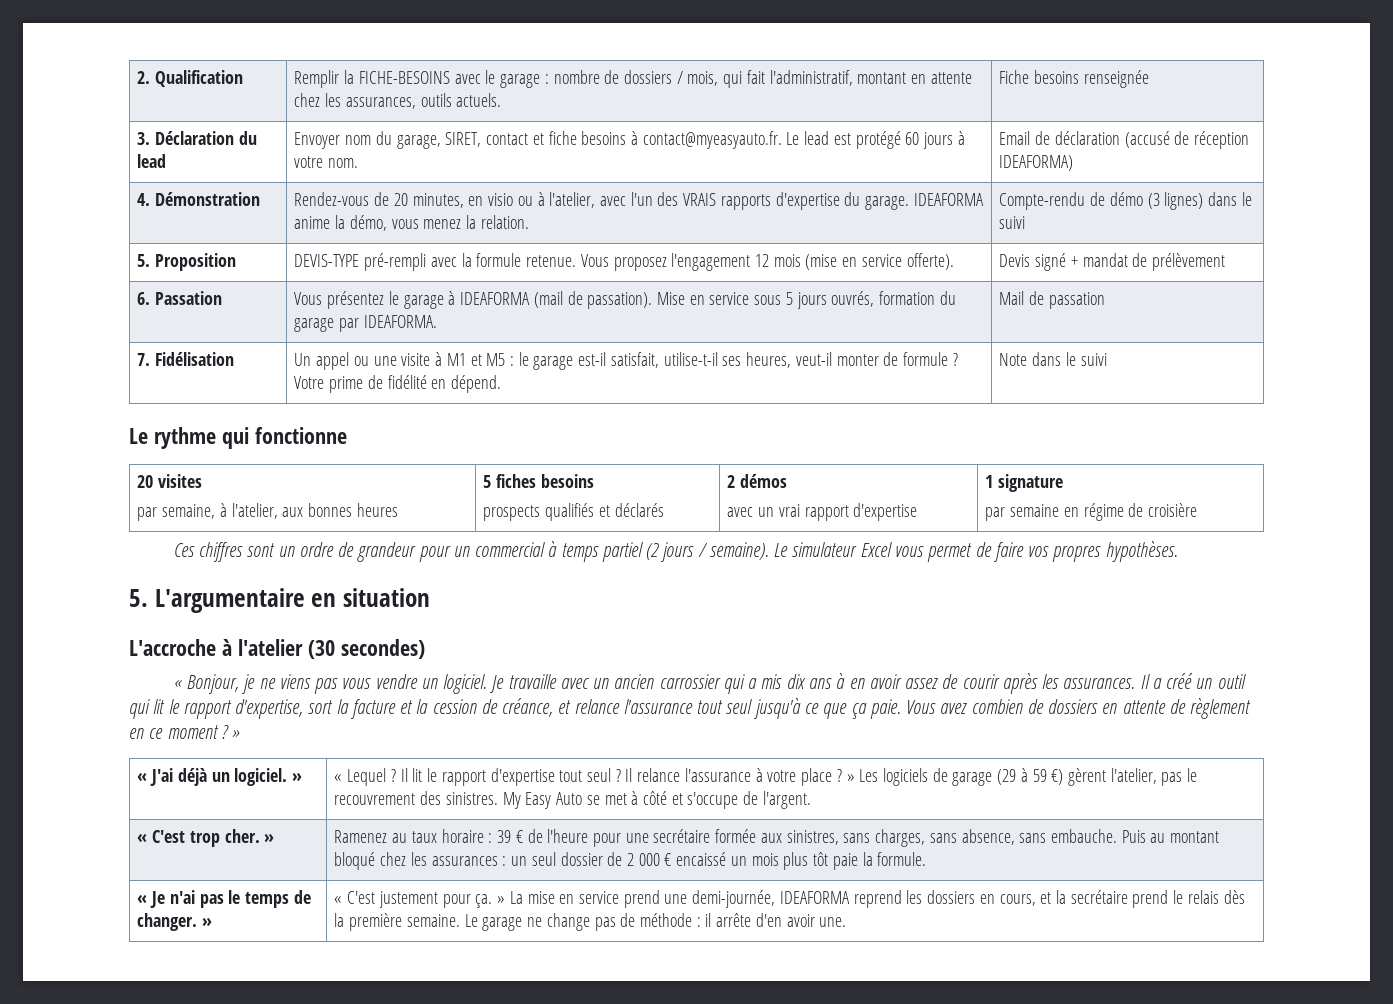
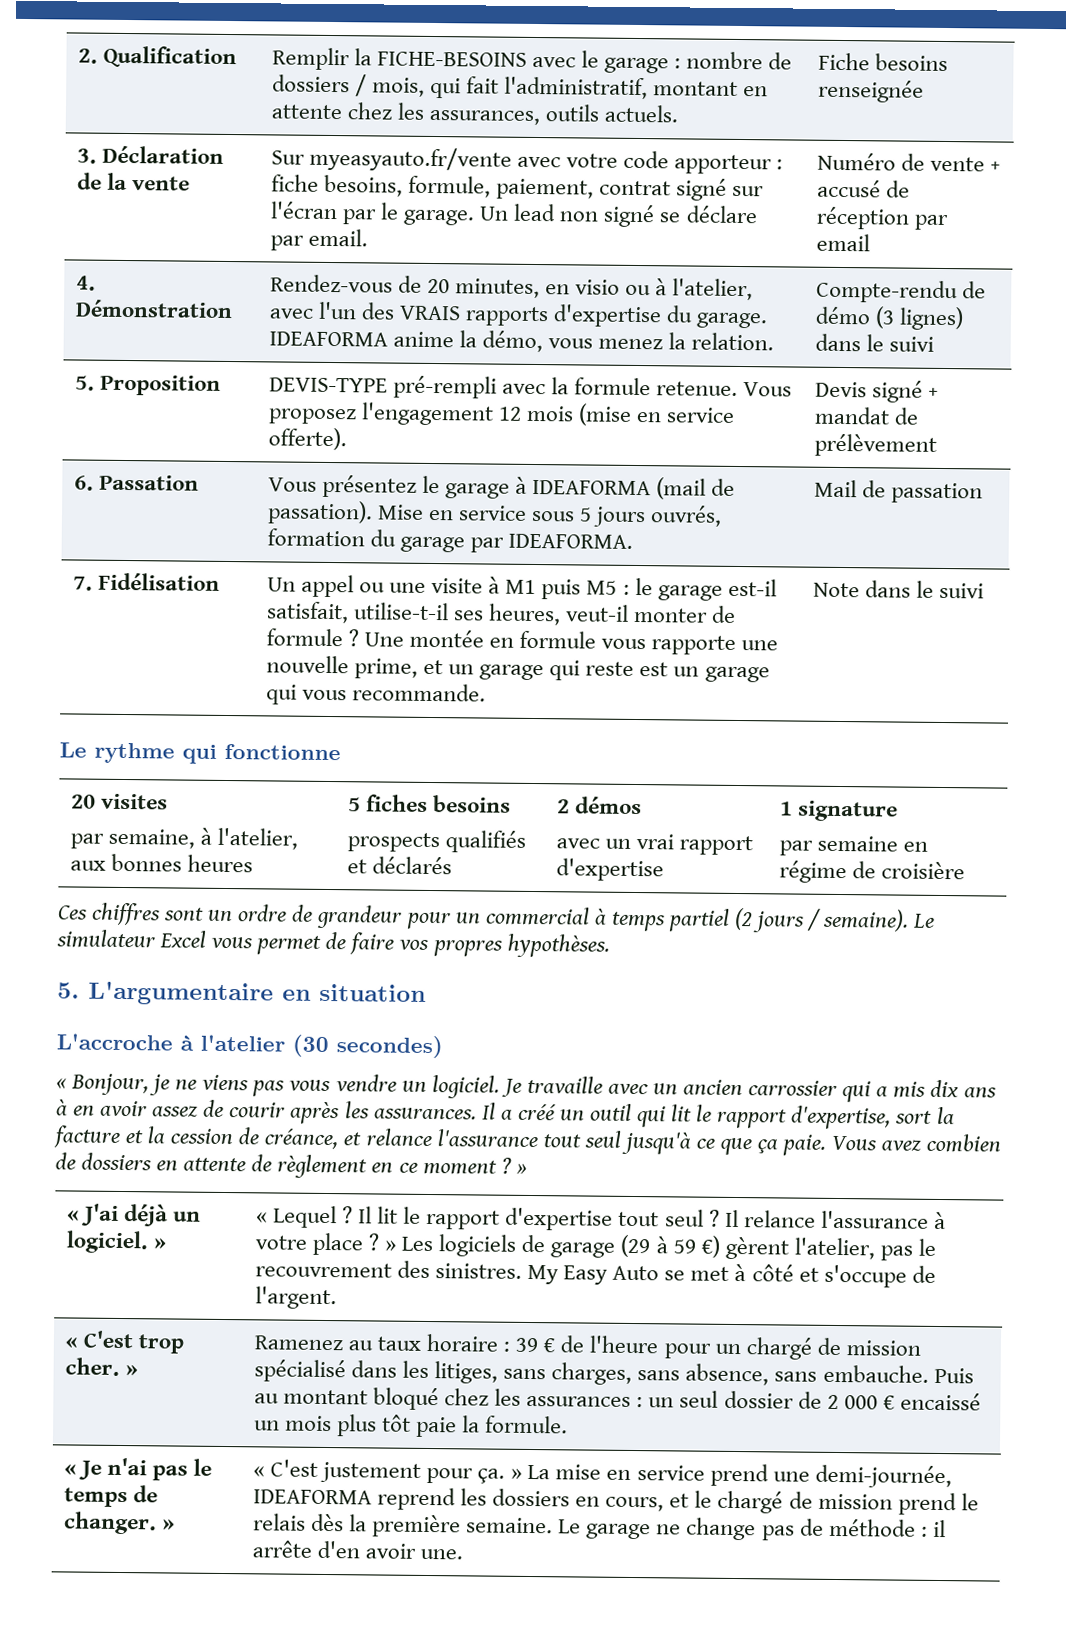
- 3. Déclaration du lead | Envoyer nom du garage, SIRET, contact et fiche besoins à contact@myeasyauto.fr. Le lead est protégé 60 jours à votre nom. | Email de déclaration (accusé de réception IDEAFORMA)
+ 3. Déclaration de la vente | Sur myeasyauto.fr/vente avec votre code apporteur : fiche besoins, formule, paiement, contrat signé sur l'écran par le garage. Un lead non signé se déclare par email. | Numéro de vente + accusé de réception par email
- Un appel ou une visite à M1 et M5 : le garage est-il satisfait, utilise-t-il ses heures, veut-il monter de formule ?
+ Un appel ou une visite à M1 puis M5 : le garage est-il satisfait, utilise-t-il ses heures, veut-il monter de formule ?
- Votre prime de fidélité en dépend.
+ Une montée en formule vous rapporte une nouvelle prime, et un garage qui reste est un garage qui vous recommande.
- Ramenez au taux horaire : 39 € de l'heure pour une secrétaire formée aux sinistres, sans charges, sans absence, sans embauche.
+ Ramenez au taux horaire : 39 € de l'heure pour un chargé de mission spécialisé dans les litiges, sans charges, sans absence, sans embauche.
- « C'est justement pour ça. » La mise en service prend une demi-journée, IDEAFORMA reprend les dossiers en cours, et la secrétaire prend le relais dès la première semaine.
+ « C'est justement pour ça. » La mise en service prend une demi-journée, IDEAFORMA reprend les dossiers en cours, et le chargé de mission prend le relais dès la première semaine.

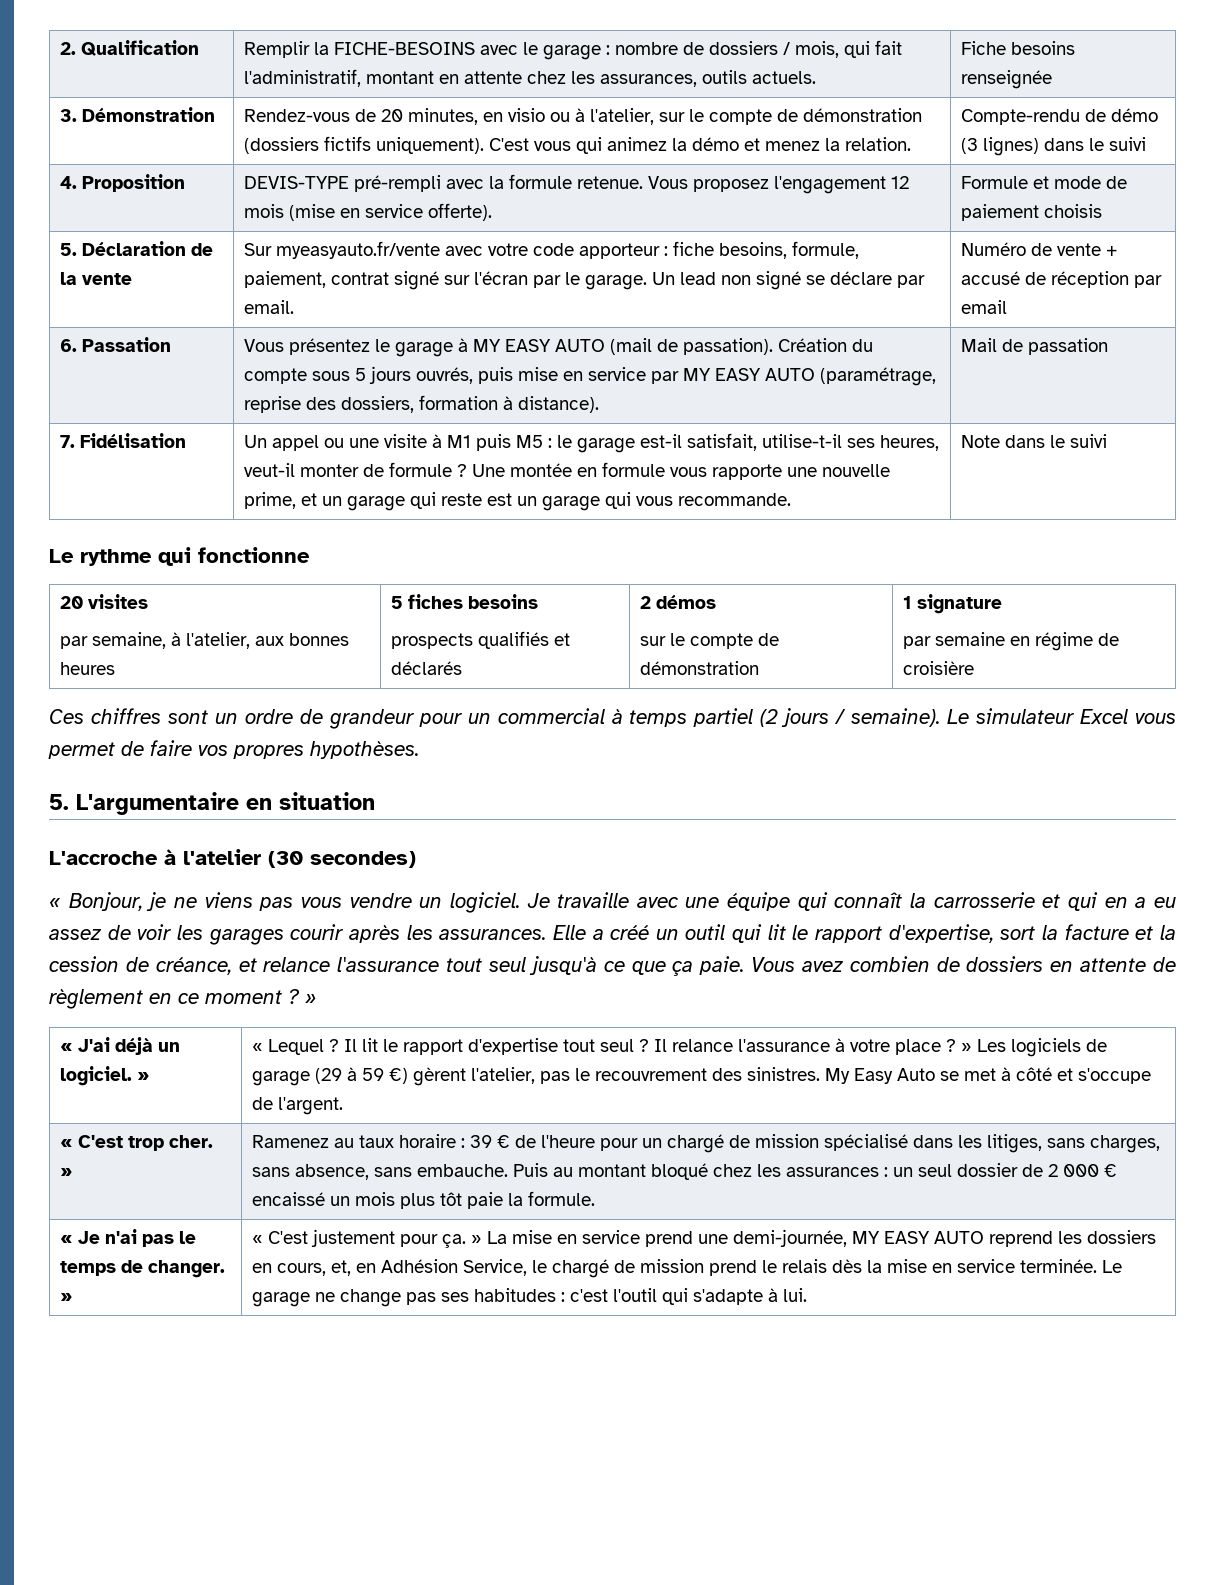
- 3. Déclaration de la vente | Sur myeasyauto.fr/vente avec votre code apporteur : fiche besoins, formule, paiement, contrat signé sur l'écran par le garage. Un lead non signé se déclare par email. | Numéro de vente + accusé de réception par email
+ 3. Démonstration | Rendez-vous de 20 minutes, en visio ou à l'atelier, sur le compte de démonstration (dossiers fictifs uniquement). C'est vous qui animez la démo et menez la relation. | Compte-rendu de démo (3 lignes) dans le suivi
+ 4. Proposition | DEVIS-TYPE pré-rempli avec la formule retenue. Vous proposez l'engagement 12 mois (mise en service offerte). | Formule et mode de paiement choisis
+ 5. Déclaration de la vente | Sur myeasyauto.fr/vente avec votre code apporteur : fiche besoins, formule, paiement, contrat signé sur l'écran par le garage. Un lead non signé se déclare par email. | Numéro de vente + accusé de réception par email
- 4. Démonstration | Rendez-vous de 20 minutes, en visio ou à l'atelier, avec l'un des VRAIS rapports d'expertise du garage. IDEAFORMA anime la démo, vous menez la relation. | Compte-rendu de démo (3 lignes) dans le suivi
- 5. Proposition | DEVIS-TYPE pré-rempli avec la formule retenue. Vous proposez l'engagement 12 mois (mise en service offerte). | Devis signé + mandat de prélèvement
- 6. Passation | Vous présentez le garage à IDEAFORMA (mail de passation). Mise en service sous 5 jours ouvrés, formation du garage par IDEAFORMA. | Mail de passation
+ 6. Passation | Vous présentez le garage à MY EASY AUTO (mail de passation). Création du compte sous 5 jours ouvrés, puis mise en service par MY EASY AUTO (paramétrage, reprise des dossiers, formation à distance). | Mail de passation
  20 visites
  par semaine, à l'atelier, aux bonnes heures | 5 fiches besoins
  prospects qualifiés et déclarés | 2 démos
- avec un vrai rapport d'expertise | 1 signature
+ sur le compte de démonstration | 1 signature
- Je travaille avec un ancien carrossier qui a mis dix ans à en avoir assez de courir après les assurances.
+ Je travaille avec une équipe qui connaît la carrosserie et qui en a eu assez de voir les garages courir après les assurances.
- Il a créé un outil qui lit le rapport d'expertise, sort la facture et la cession de créance, et relance l'assurance tout seul jusqu'à ce que ça paie.
+ Elle a créé un outil qui lit le rapport d'expertise, sort la facture et la cession de créance, et relance l'assurance tout seul jusqu'à ce que ça paie.
- « C'est justement pour ça. » La mise en service prend une demi-journée, IDEAFORMA reprend les dossiers en cours, et le chargé de mission prend le relais dès la première semaine.
+ « C'est justement pour ça. » La mise en service prend une demi-journée, MY EASY AUTO reprend les dossiers en cours, et, en Adhésion Service, le chargé de mission prend le relais dès la mise en service terminée.
- Le garage ne change pas de méthode : il arrête d'en avoir une.
+ Le garage ne change pas ses habitudes : c'est l'outil qui s'adapte à lui.

